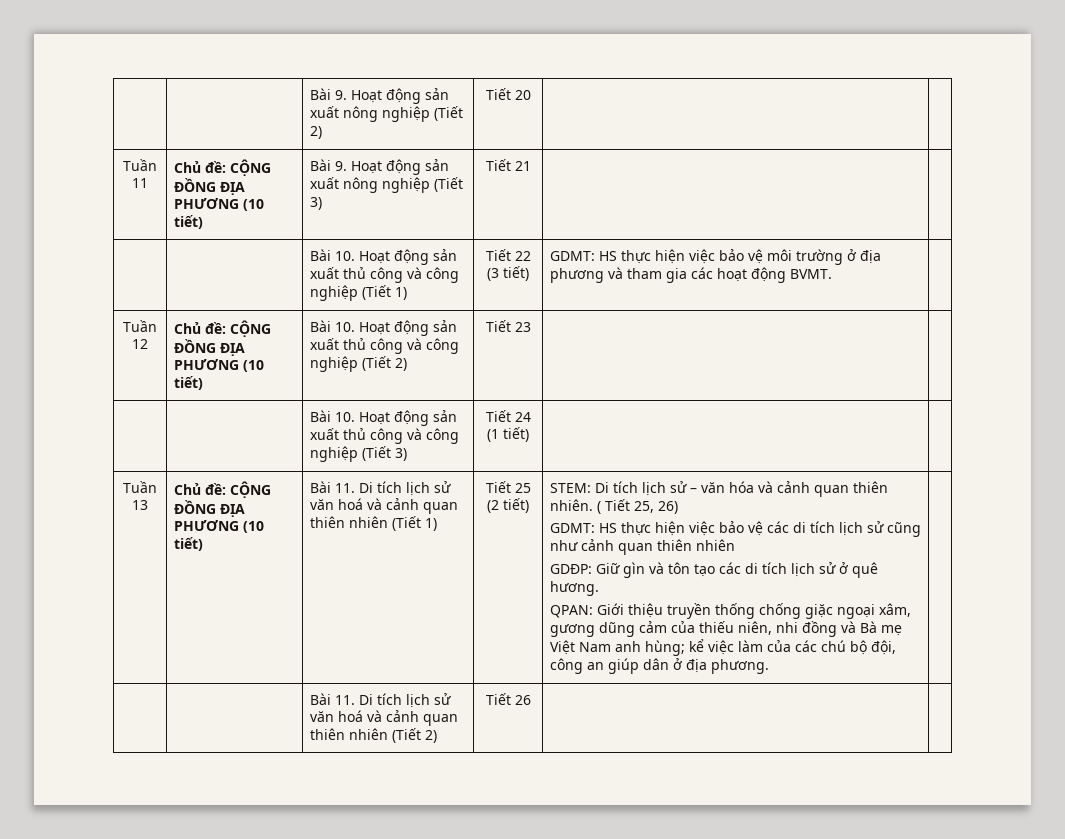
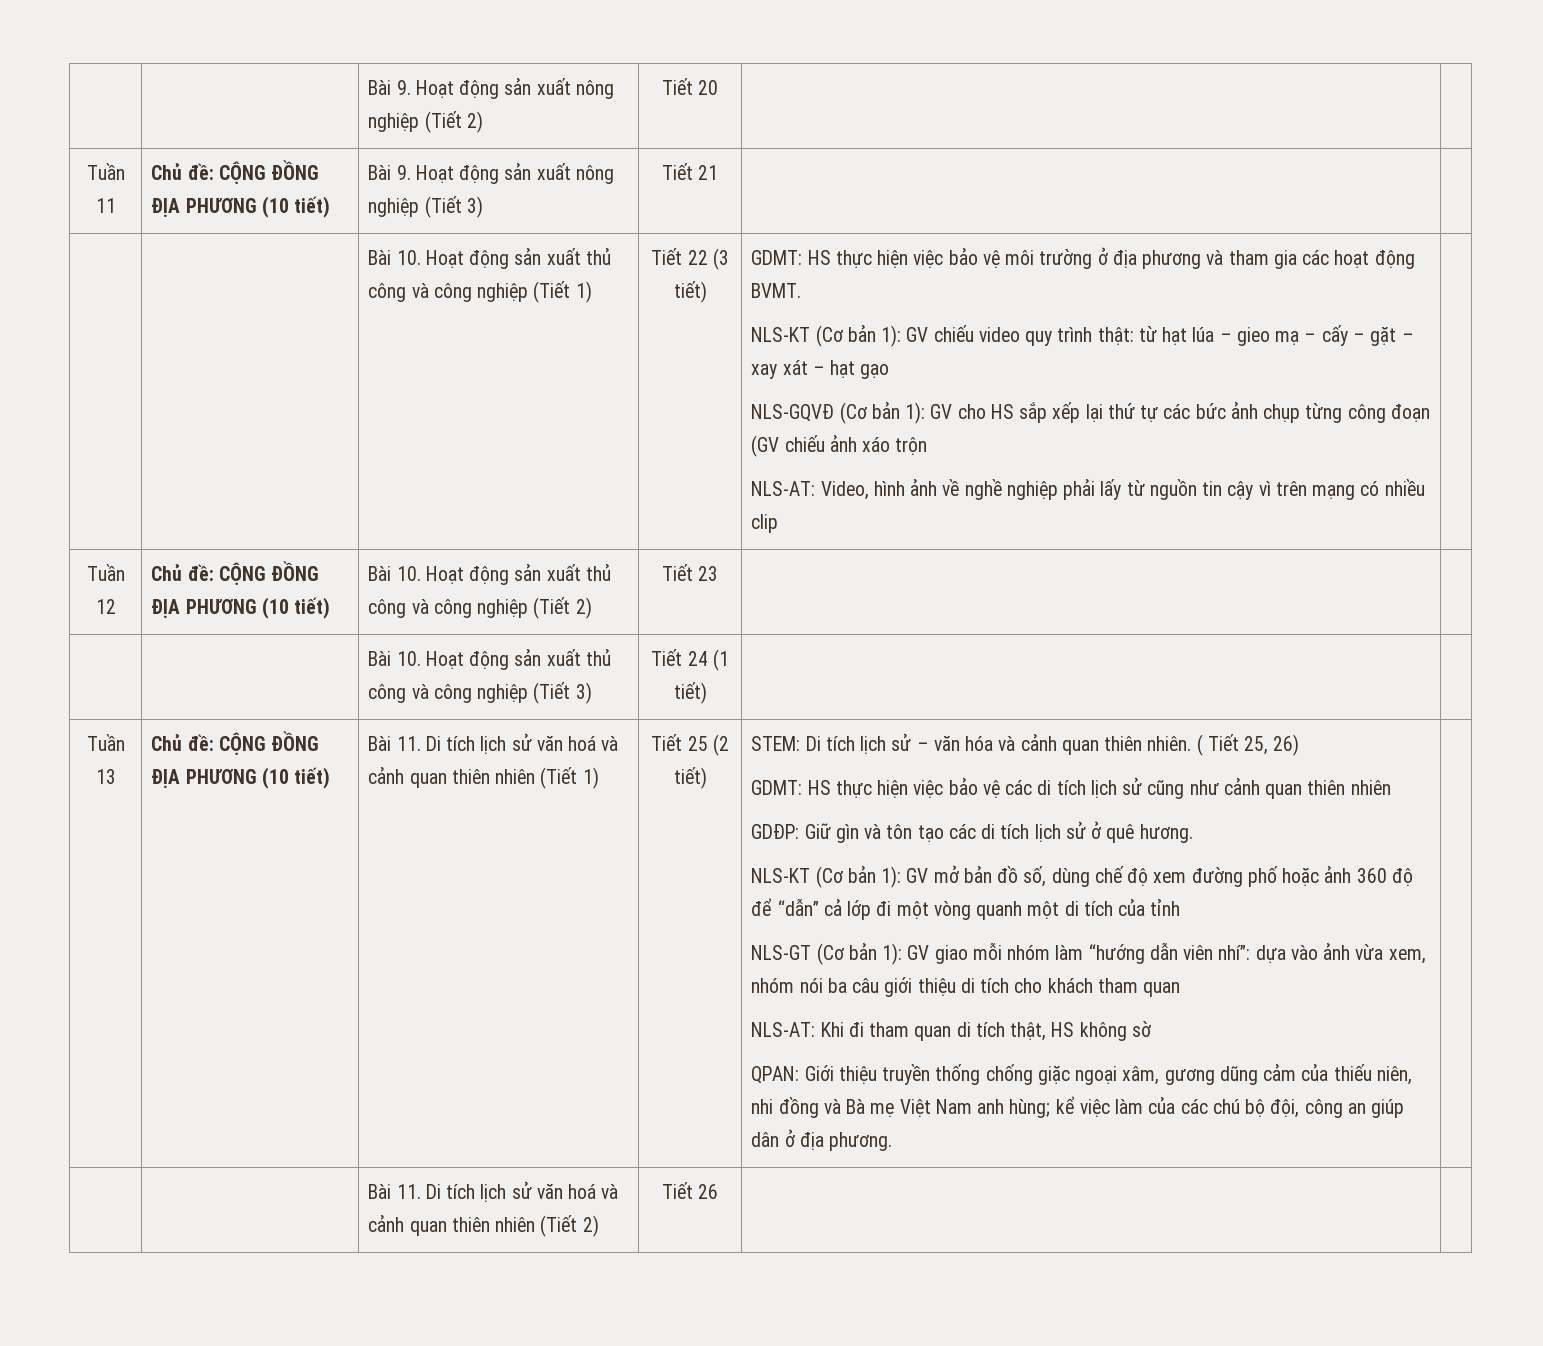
+ NLS-KT (Cơ bản 1): GV chiếu video quy trình thật: từ hạt lúa – gieo mạ – cấy – gặt – xay xát – hạt gạo
+ NLS-GQVĐ (Cơ bản 1): GV cho HS sắp xếp lại thứ tự các bức ảnh chụp từng công đoạn (GV chiếu ảnh xáo trộn
+ NLS-AT: Video, hình ảnh về nghề nghiệp phải lấy từ nguồn tin cậy vì trên mạng có nhiều clip
+ NLS-KT (Cơ bản 1): GV mở bản đồ số, dùng chế độ xem đường phố hoặc ảnh 360 độ để “dẫn” cả lớp đi một vòng quanh một di tích của tỉnh
+ NLS-GT (Cơ bản 1): GV giao mỗi nhóm làm “hướng dẫn viên nhí”: dựa vào ảnh vừa xem, nhóm nói ba câu giới thiệu di tích cho khách tham quan
+ NLS-AT: Khi đi tham quan di tích thật, HS không sờ

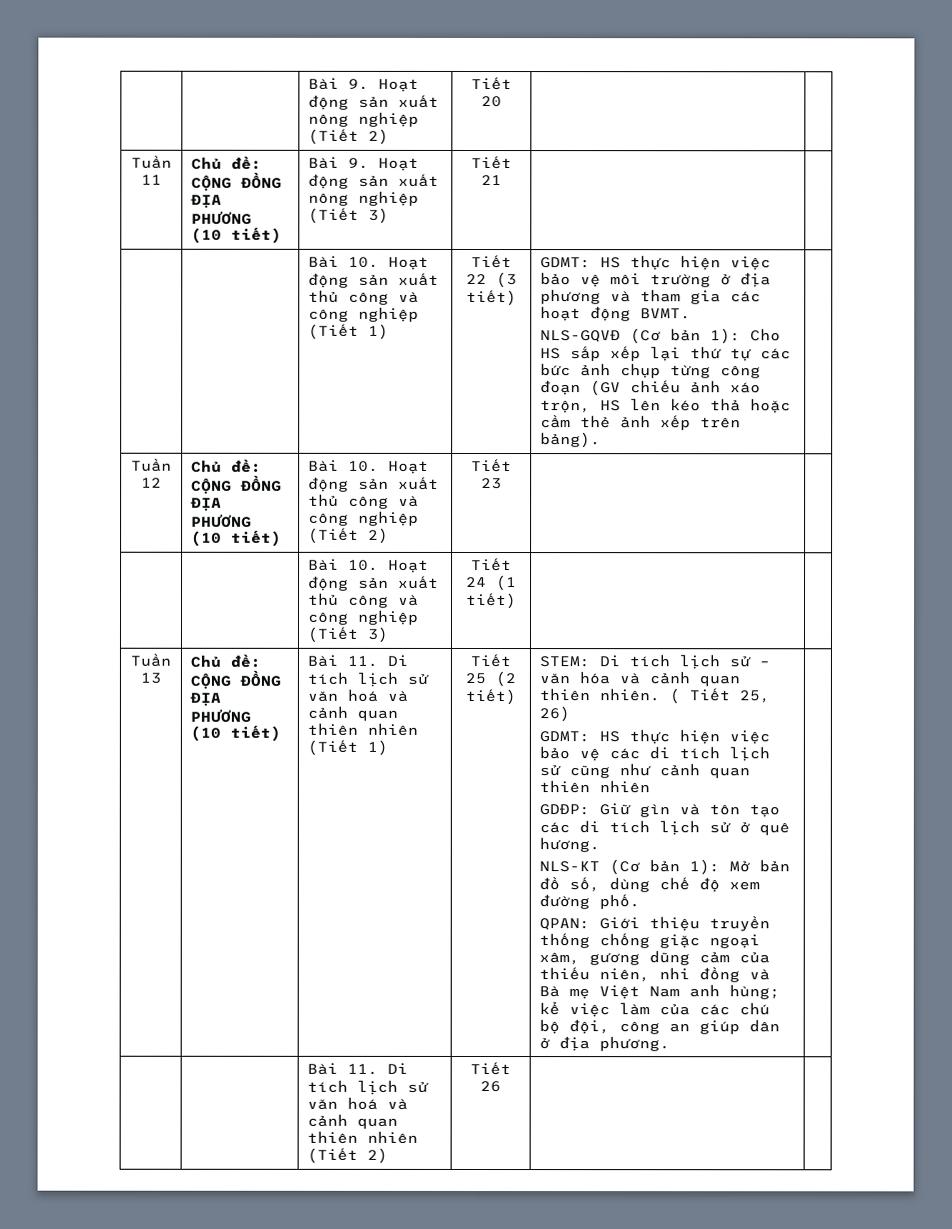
- NLS-KT (Cơ bản 1): GV chiếu video quy trình thật: từ hạt lúa – gieo mạ – cấy – gặt – xay xát – hạt gạo
- NLS-GQVĐ (Cơ bản 1): GV cho HS sắp xếp lại thứ tự các bức ảnh chụp từng công đoạn (GV chiếu ảnh xáo trộn
- NLS-AT: Video, hình ảnh về nghề nghiệp phải lấy từ nguồn tin cậy vì trên mạng có nhiều clip
+ NLS-GQVĐ (Cơ bản 1): Cho HS sắp xếp lại thứ tự các bức ảnh chụp từng công đoạn (GV chiếu ảnh xáo trộn, HS lên kéo thả hoặc cầm thẻ ảnh xếp trên bảng).
- NLS-KT (Cơ bản 1): GV mở bản đồ số, dùng chế độ xem đường phố hoặc ảnh 360 độ để “dẫn” cả lớp đi một vòng quanh một di tích của tỉnh
- NLS-GT (Cơ bản 1): GV giao mỗi nhóm làm “hướng dẫn viên nhí”: dựa vào ảnh vừa xem, nhóm nói ba câu giới thiệu di tích cho khách tham quan
- NLS-AT: Khi đi tham quan di tích thật, HS không sờ
+ NLS-KT (Cơ bản 1): Mở bản đồ số, dùng chế độ xem đường phố.

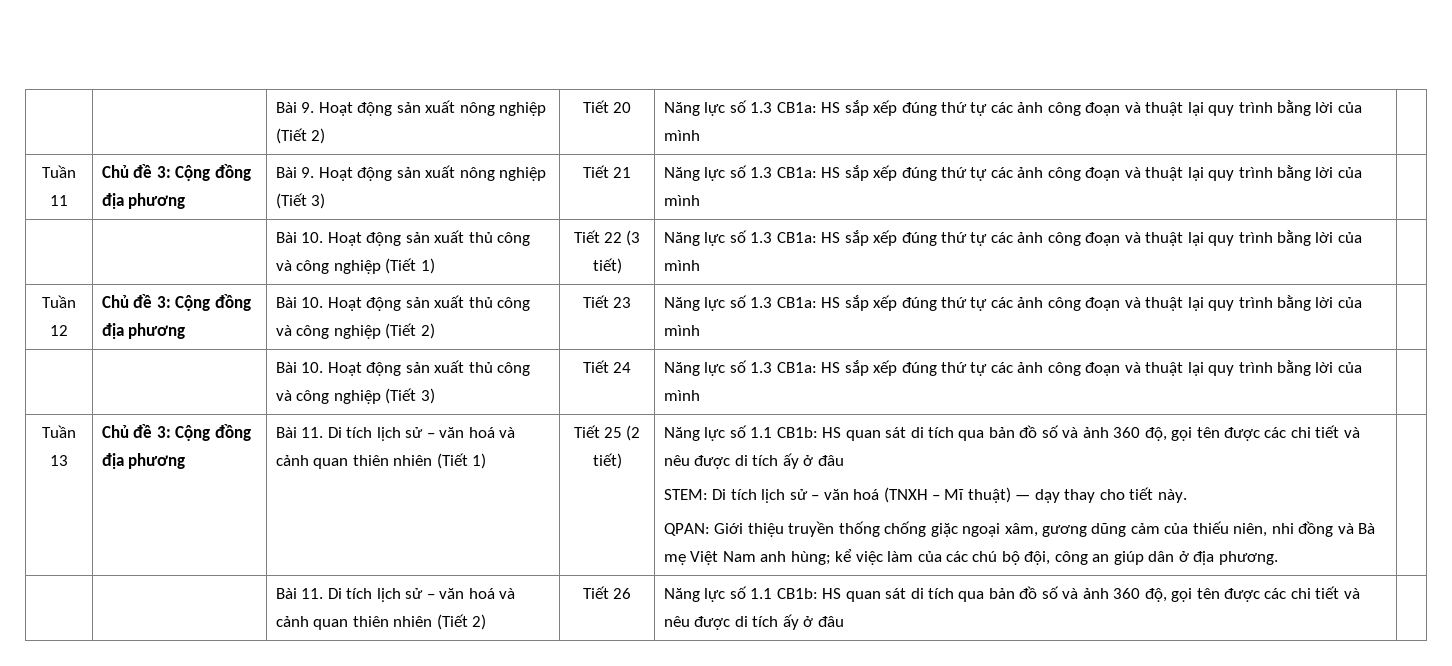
- | | Bài 9. Hoạt động sản xuất nông nghiệp (Tiết 2) | Tiết 20 | |
- Tuần 11 | Chủ đề: CỘNG ĐỒNG ĐỊA PHƯƠNG (10 tiết) | Bài 9. Hoạt động sản xuất nông nghiệp (Tiết 3) | Tiết 21 | |
+ | | Bài 9. Hoạt động sản xuất nông nghiệp (Tiết 2) | Tiết 20 | Năng lực số 1.3 CB1a: HS sắp xếp đúng thứ tự các ảnh công đoạn và thuật lại quy trình bằng lời của mình |
+ Tuần 11 | Chủ đề 3: Cộng đồng địa phương | Bài 9. Hoạt động sản xuất nông nghiệp (Tiết 3) | Tiết 21 | Năng lực số 1.3 CB1a: HS sắp xếp đúng thứ tự các ảnh công đoạn và thuật lại quy trình bằng lời của mình
- Tiết 22 (3 tiết) | GDMT: HS thực hiện việc bảo vệ môi trường ở địa phương và tham gia các hoạt động BVMT.
- NLS-GQVĐ (Cơ bản 1): Cho HS sắp xếp lại thứ tự các bức ảnh chụp từng công đoạn (GV chiếu ảnh xáo trộn, HS lên kéo thả hoặc cầm thẻ ảnh xếp trên bảng). |
- Tuần 12 | Chủ đề: CỘNG ĐỒNG ĐỊA PHƯƠNG (10 tiết) | Bài 10. Hoạt động sản xuất thủ công và công nghiệp (Tiết 2) | Tiết 23 | |
+ Tiết 22 (3 tiết) | Năng lực số 1.3 CB1a: HS sắp xếp đúng thứ tự các ảnh công đoạn và thuật lại quy trình bằng lời của mình |
+ Tuần 12 | Chủ đề 3: Cộng đồng địa phương | Bài 10. Hoạt động sản xuất thủ công và công nghiệp (Tiết 2) | Tiết 23 | Năng lực số 1.3 CB1a: HS sắp xếp đúng thứ tự các ảnh công đoạn và thuật lại quy trình bằng lời của mình
- | | Bài 10. Hoạt động sản xuất thủ công và công nghiệp (Tiết 3) | Tiết 24 (1 tiết) | |
- Tuần 13 | Chủ đề: CỘNG ĐỒNG ĐỊA PHƯƠNG (10 tiết) | Bài 11. Di tích lịch sử văn hoá và cảnh quan thiên nhiên (Tiết 1)
+ | | Bài 10. Hoạt động sản xuất thủ công và công nghiệp (Tiết 3) | Tiết 24 | Năng lực số 1.3 CB1a: HS sắp xếp đúng thứ tự các ảnh công đoạn và thuật lại quy trình bằng lời của mình |
+ Tuần 13 | Chủ đề 3: Cộng đồng địa phương | Bài 11. Di tích lịch sử – văn hoá và cảnh quan thiên nhiên (Tiết 1)
- Tiết 25 (2 tiết)
+ Tiết 25 (2 tiết) | Năng lực số 1.1 CB1b: HS quan sát di tích qua bản đồ số và ảnh 360 độ, gọi tên được các chi tiết và nêu được di tích ấy ở đâu
- STEM: Di tích lịch sử – văn hóa và cảnh quan thiên nhiên. ( Tiết 25, 26)
- GDMT: HS thực hiện việc bảo vệ các di tích lịch sử cũng như cảnh quan thiên nhiên
- GDĐP: Giữ gìn và tôn tạo các di tích lịch sử ở quê hương.
- NLS-KT (Cơ bản 1): Mở bản đồ số, dùng chế độ xem đường phố.
+ STEM: Di tích lịch sử – văn hoá (TNXH – Mĩ thuật) — dạy thay cho tiết này.
- Bài 11. Di tích lịch sử văn hoá và cảnh quan thiên nhiên (Tiết 2)
+ Bài 11. Di tích lịch sử – văn hoá và cảnh quan thiên nhiên (Tiết 2)
- Tiết 26
+ Tiết 26 | Năng lực số 1.1 CB1b: HS quan sát di tích qua bản đồ số và ảnh 360 độ, gọi tên được các chi tiết và nêu được di tích ấy ở đâu

